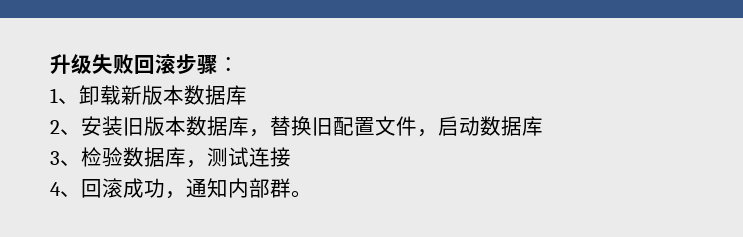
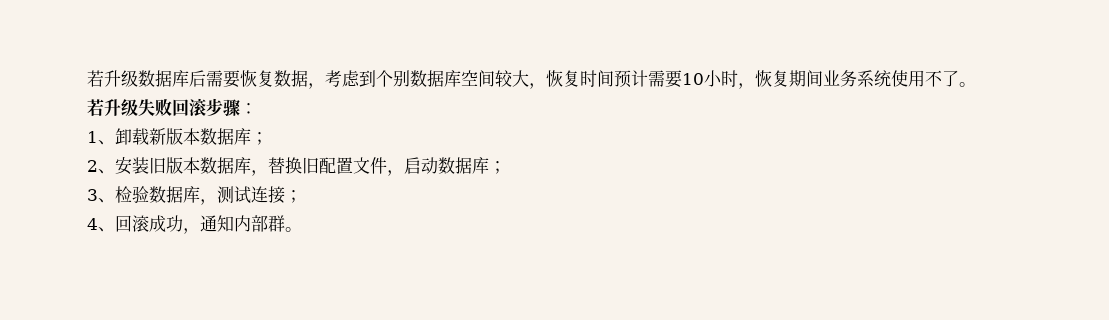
- 升级失败回滚步骤：
+ 若升级数据库后需要恢复数据，考虑到个别数据库空间较大，恢复时间预计需要10小时，恢复期间业务系统使用不了。
+ 若升级失败回滚步骤：
- 1、卸载新版本数据库
+ 1、卸载新版本数据库；
- 2、安装旧版本数据库，替换旧配置文件，启动数据库
+ 2、安装旧版本数据库，替换旧配置文件，启动数据库；
- 3、检验数据库，测试连接
+ 3、检验数据库，测试连接；

